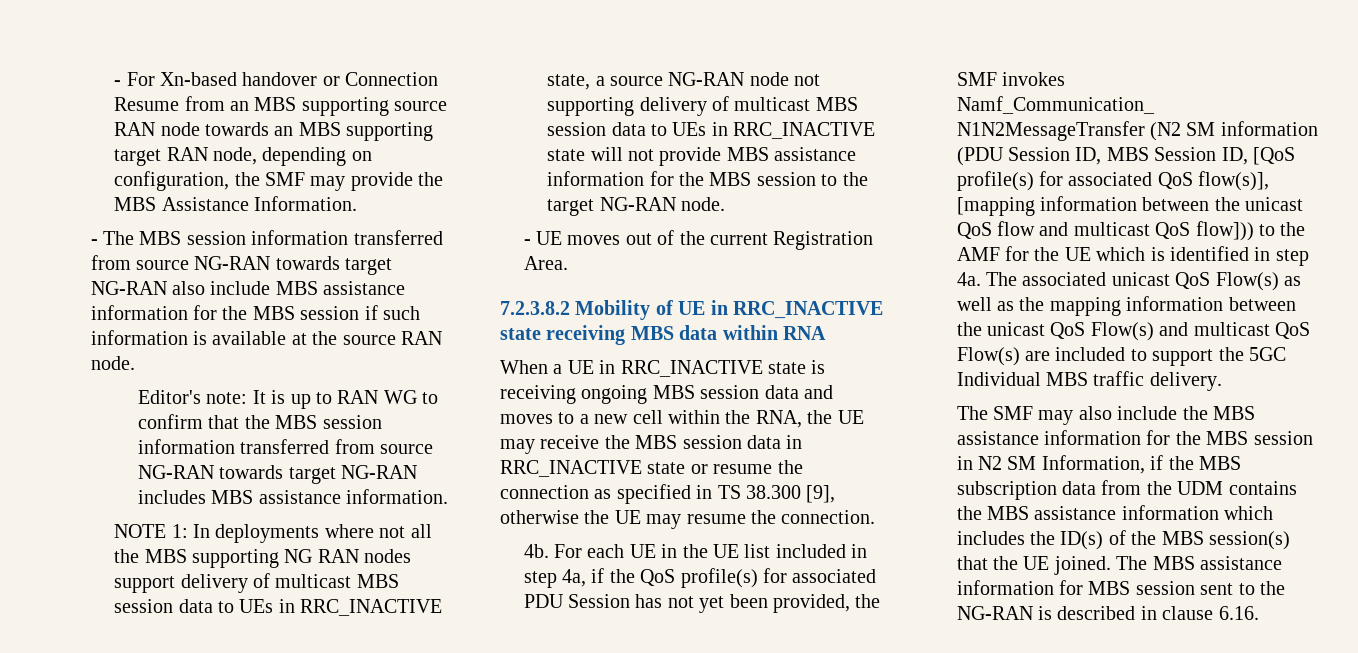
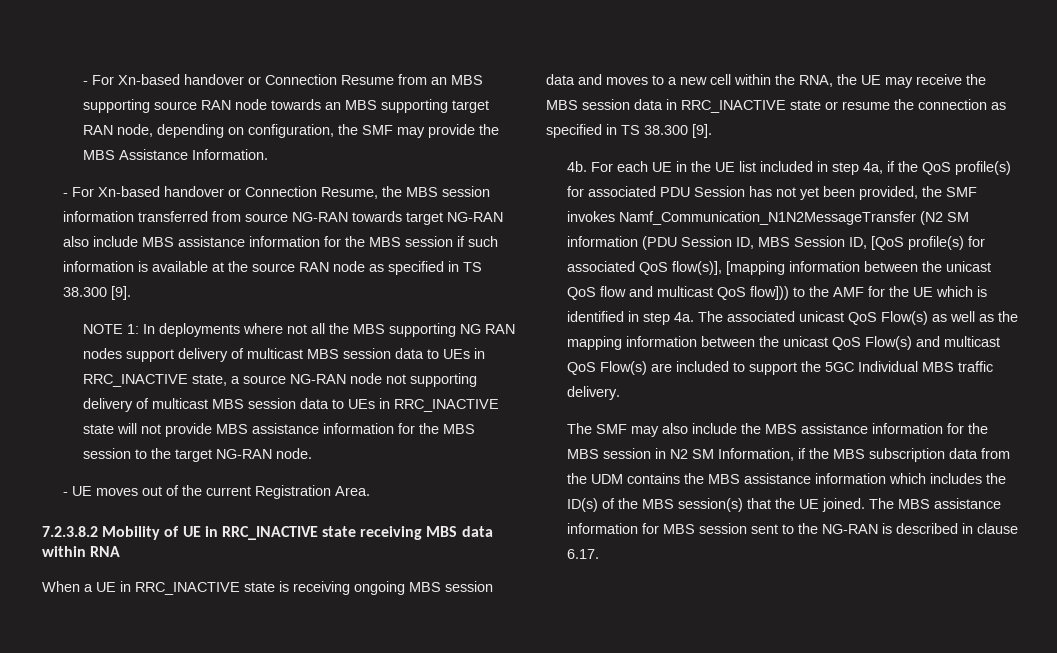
- - The MBS session information transferred from source NG-RAN towards target NG-RAN also include MBS assistance information for the MBS session if such information is available at the source RAN node.
- Editor's note: It is up to RAN WG to confirm that the MBS session information transferred from source NG-RAN towards target NG-RAN includes MBS assistance information.
+ - For Xn-based handover or Connection Resume, the MBS session information transferred from source NG-RAN towards target NG-RAN also include MBS assistance information for the MBS session if such information is available at the source RAN node as specified in TS 38.300 [9].
- When a UE in RRC_INACTIVE state is receiving ongoing MBS session data and moves to a new cell within the RNA, the UE may receive the MBS session data in RRC_INACTIVE state or resume the connection as specified in TS 38.300 [9], otherwise the UE may resume the connection.
+ When a UE in RRC_INACTIVE state is receiving ongoing MBS session data and moves to a new cell within the RNA, the UE may receive the MBS session data in RRC_INACTIVE state or resume the connection as specified in TS 38.300 [9].
- The MBS assistance information for MBS session sent to the NG-RAN is described in clause 6.16.
+ The MBS assistance information for MBS session sent to the NG-RAN is described in clause 6.17.

